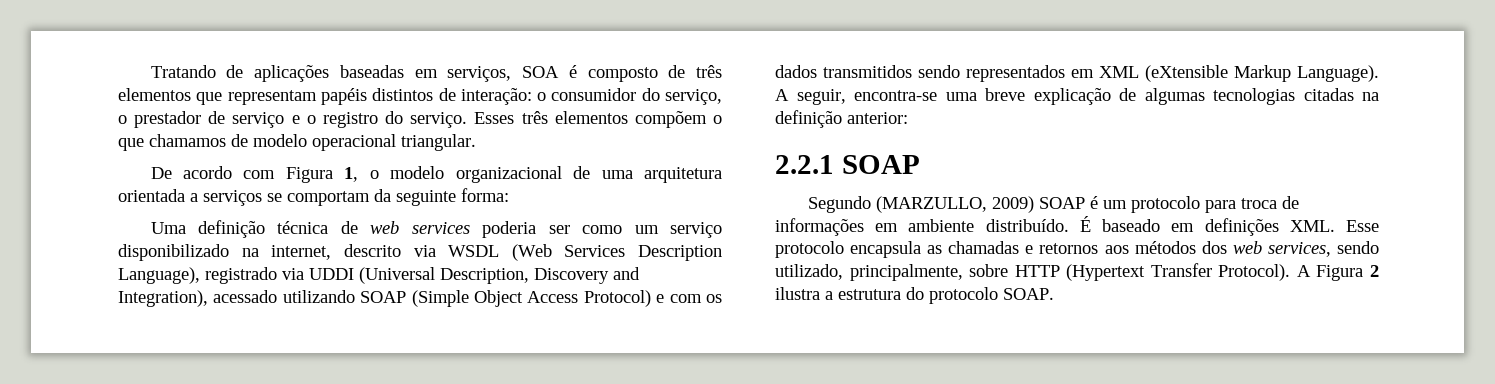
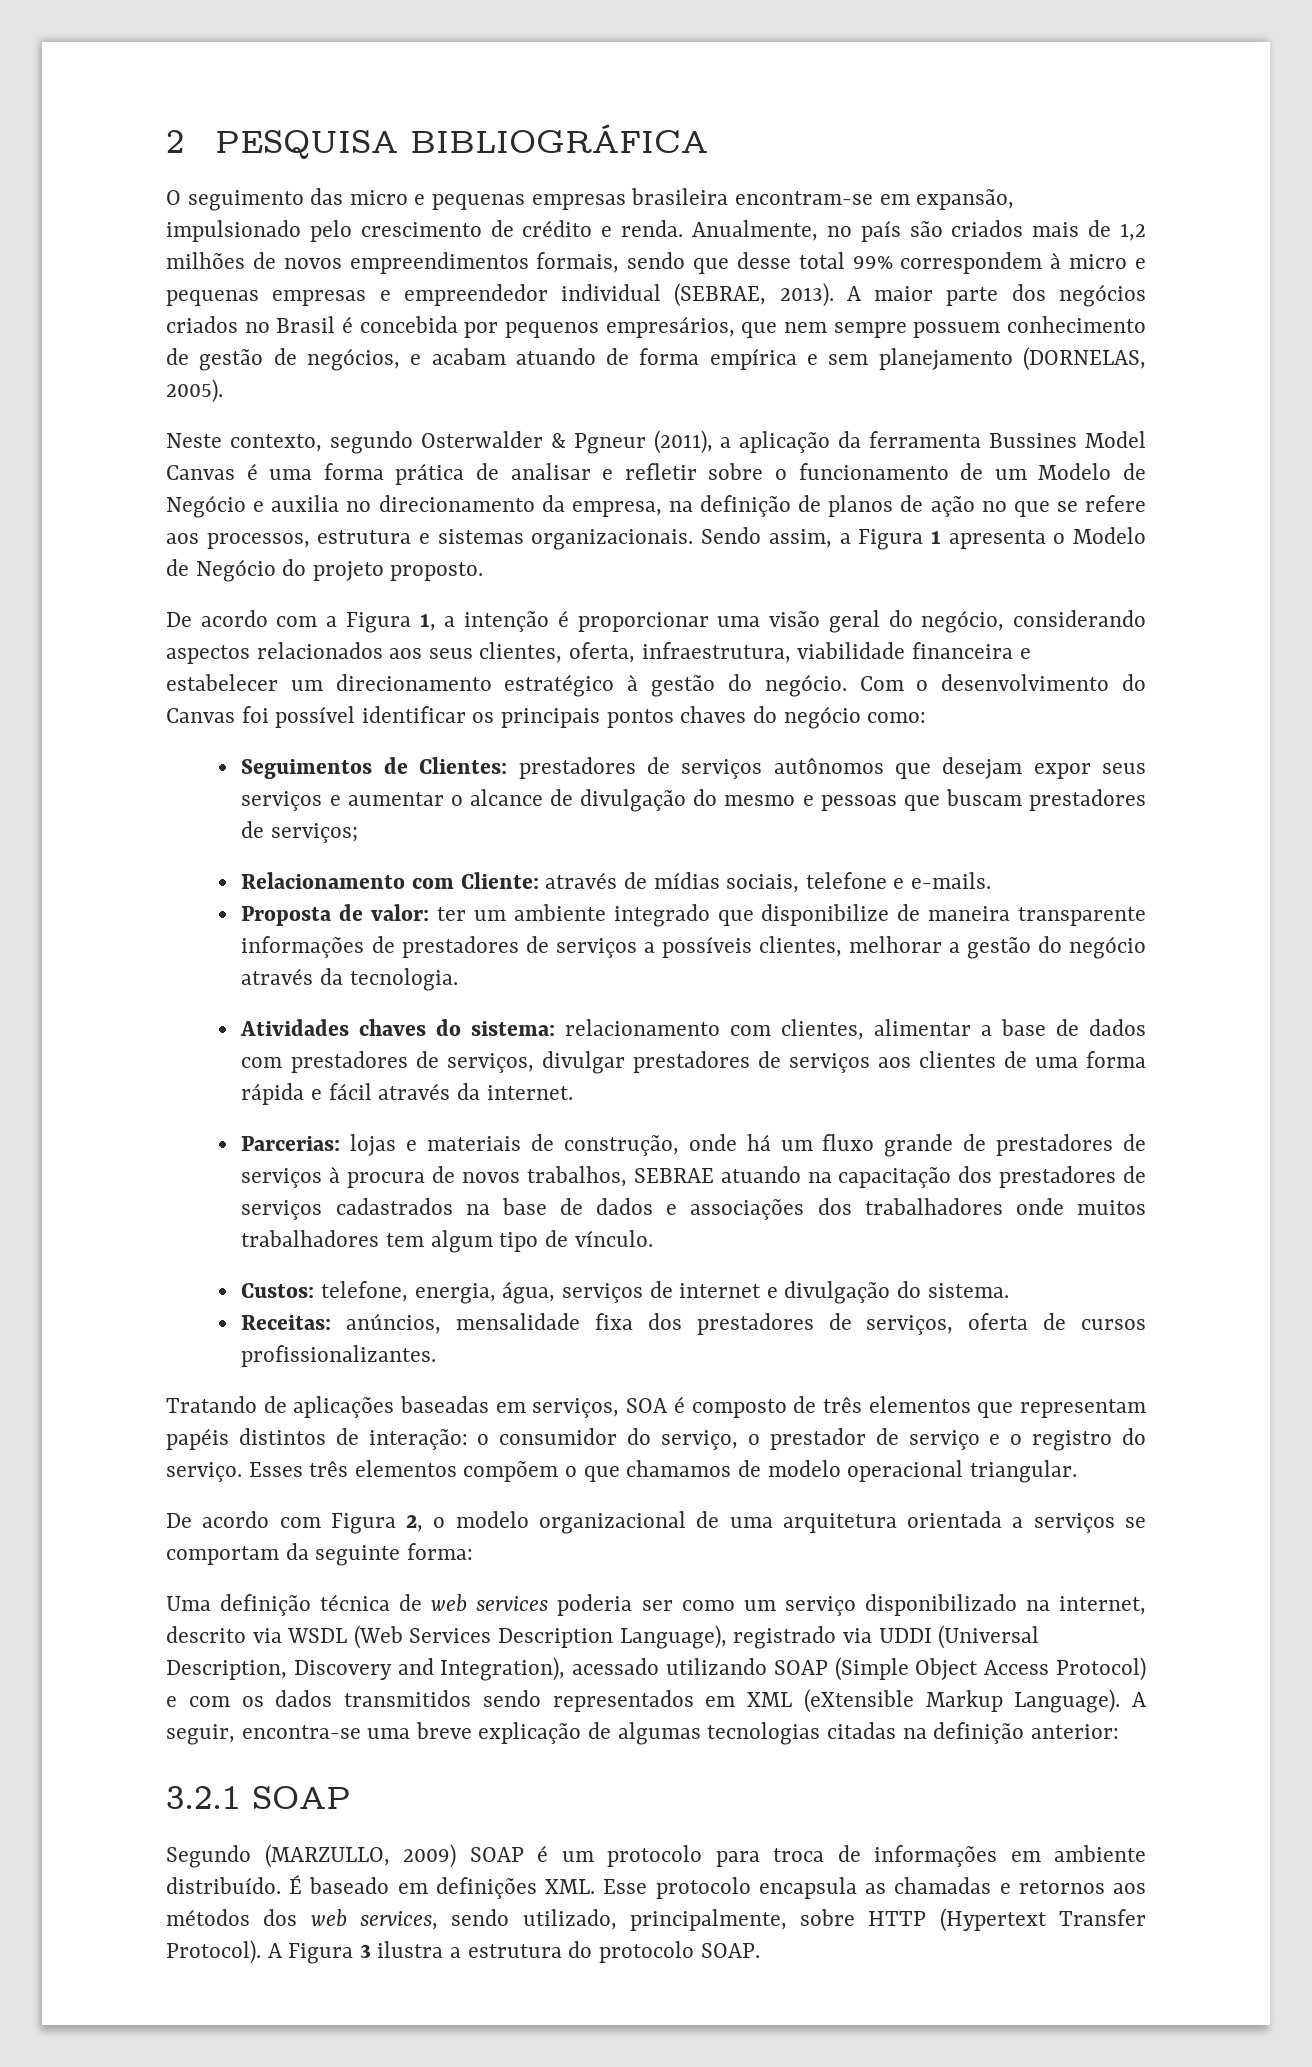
+ 2 PESQUISA BIBLIOGRÁFICA
+ O seguimento das micro e pequenas empresas brasileira encontram-se em expansão, impulsionado pelo crescimento de crédito e renda. Anualmente, no país são criados mais de 1,2 milhões de novos empreendimentos formais, sendo que desse total 99% correspondem à micro e pequenas empresas e empreendedor individual (SEBRAE, 2013). A maior parte dos negócios criados no Brasil é concebida por pequenos empresários, que nem sempre possuem conhecimento de gestão de negócios, e acabam atuando de forma empírica e sem planejamento (DORNELAS, 2005).
+ Neste contexto, segundo Osterwalder & Pgneur (2011), a aplicação da ferramenta Bussines Model Canvas é uma forma prática de analisar e refletir sobre o funcionamento de um Modelo de Negócio e auxilia no direcionamento da empresa, na definição de planos de ação no que se refere aos processos, estrutura e sistemas organizacionais. Sendo assim, a Figura 1 apresenta o Modelo de Negócio do projeto proposto.
+ De acordo com a Figura 1, a intenção é proporcionar uma visão geral do negócio, considerando aspectos relacionados aos seus clientes, oferta, infraestrutura, viabilidade financeira e estabelecer um direcionamento estratégico à gestão do negócio. Com o desenvolvimento do Canvas foi possível identificar os principais pontos chaves do negócio como:
+ Seguimentos de Clientes: prestadores de serviços autônomos que desejam expor seus serviços e aumentar o alcance de divulgação do mesmo e pessoas que buscam prestadores de serviços;
+ Relacionamento com Cliente: através de mídias sociais, telefone e e-mails.
+ Proposta de valor: ter um ambiente integrado que disponibilize de maneira transparente informações de prestadores de serviços a possíveis clientes, melhorar a gestão do negócio através da tecnologia.
+ Atividades chaves do sistema: relacionamento com clientes, alimentar a base de dados com prestadores de serviços, divulgar prestadores de serviços aos clientes de uma forma rápida e fácil através da internet.
+ Parcerias: lojas e materiais de construção, onde há um fluxo grande de prestadores de serviços à procura de novos trabalhos, SEBRAE atuando na capacitação dos prestadores de serviços cadastrados na base de dados e associações dos trabalhadores onde muitos trabalhadores tem algum tipo de vínculo.
+ Custos: telefone, energia, água, serviços de internet e divulgação do sistema.
+ Receitas: anúncios, mensalidade fixa dos prestadores de serviços, oferta de cursos profissionalizantes.
- De acordo com Figura 1, o modelo organizacional de uma arquitetura orientada a serviços se comportam da seguinte forma:
+ De acordo com Figura 2, o modelo organizacional de uma arquitetura orientada a serviços se comportam da seguinte forma:
- 2.2.1 SOAP
+ 3.2.1 SOAP
- A Figura 2 ilustra a estrutura do protocolo SOAP.
+ A Figura 3 ilustra a estrutura do protocolo SOAP.

